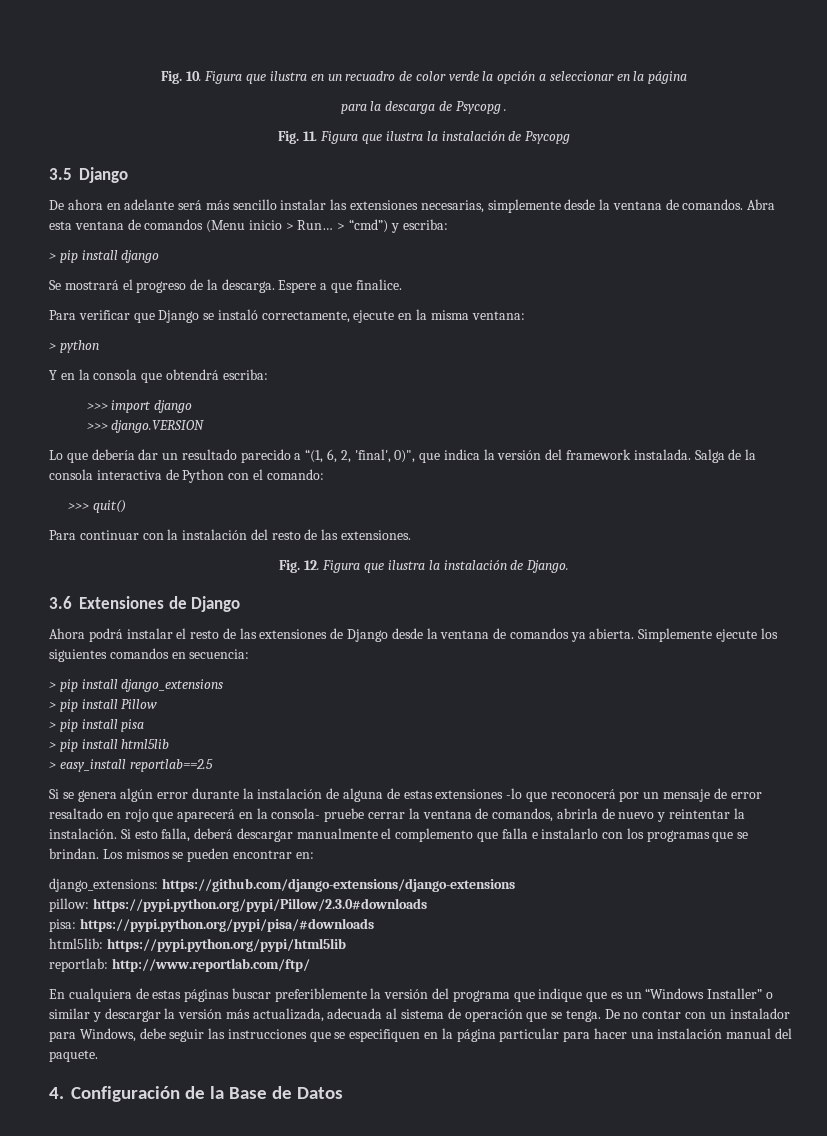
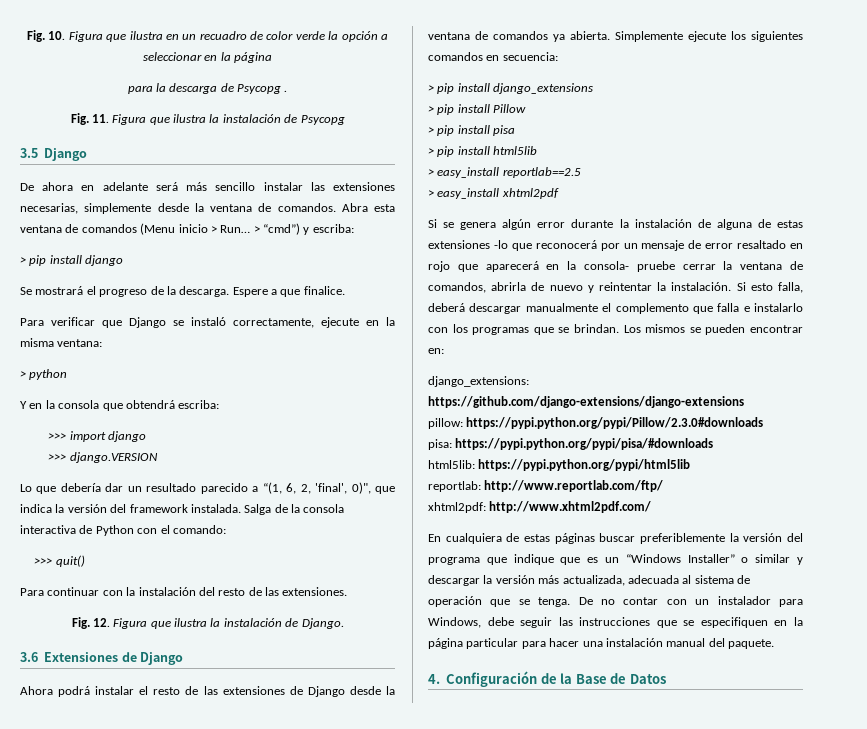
+ > easy_install xhtml2pdf
+ xhtml2pdf: http://www.xhtml2pdf.com/

